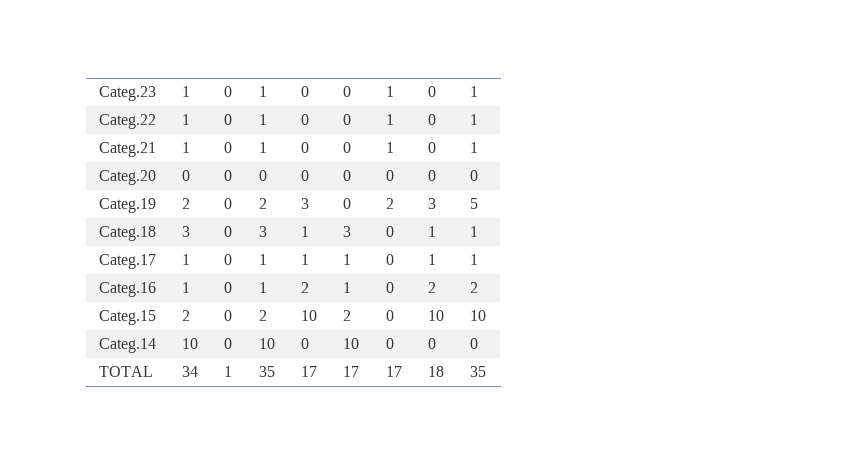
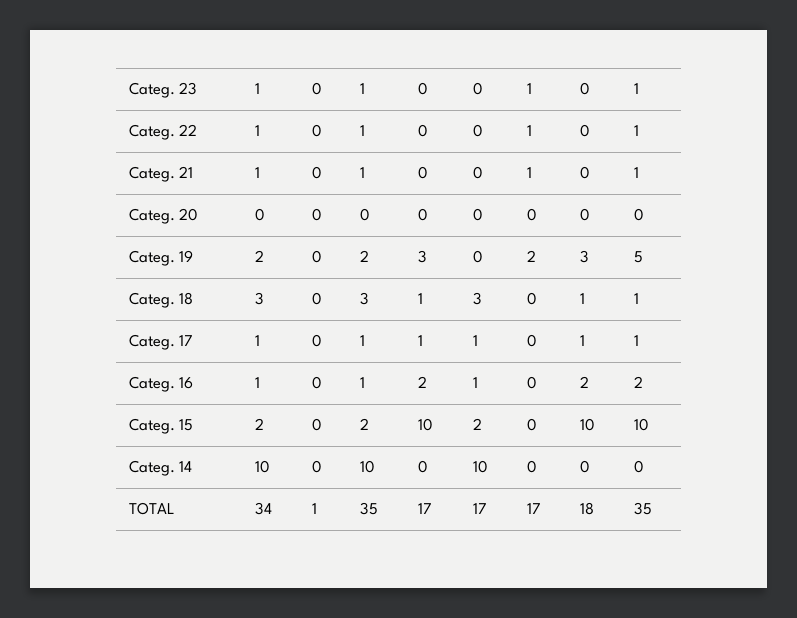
- Categ.23 | 1 | 0 | 1 | 0 | 0 | 1 | 0 | 1
- Categ.22 | 1 | 0 | 1 | 0 | 0 | 1 | 0 | 1
- Categ.21 | 1 | 0 | 1 | 0 | 0 | 1 | 0 | 1
- Categ.20 | 0 | 0 | 0 | 0 | 0 | 0 | 0 | 0
+ Categ. 23 | 1 | 0 | 1 | 0 | 0 | 1 | 0 | 1
+ Categ. 22 | 1 | 0 | 1 | 0 | 0 | 1 | 0 | 1
+ Categ. 21 | 1 | 0 | 1 | 0 | 0 | 1 | 0 | 1
+ Categ. 20 | 0 | 0 | 0 | 0 | 0 | 0 | 0 | 0
- Categ.19 | 2 | 0 | 2 | 3 | 0 | 2 | 3 | 5
+ Categ. 19 | 2 | 0 | 2 | 3 | 0 | 2 | 3 | 5
- Categ.18 | 3 | 0 | 3 | 1 | 3 | 0 | 1 | 1
+ Categ. 18 | 3 | 0 | 3 | 1 | 3 | 0 | 1 | 1
- Categ.17 | 1 | 0 | 1 | 1 | 1 | 0 | 1 | 1
+ Categ. 17 | 1 | 0 | 1 | 1 | 1 | 0 | 1 | 1
- Categ.16 | 1 | 0 | 1 | 2 | 1 | 0 | 2 | 2
+ Categ. 16 | 1 | 0 | 1 | 2 | 1 | 0 | 2 | 2
- Categ.15 | 2 | 0 | 2 | 10 | 2 | 0 | 10 | 10
+ Categ. 15 | 2 | 0 | 2 | 10 | 2 | 0 | 10 | 10
- Categ.14 | 10 | 0 | 10 | 0 | 10 | 0 | 0 | 0
+ Categ. 14 | 10 | 0 | 10 | 0 | 10 | 0 | 0 | 0

